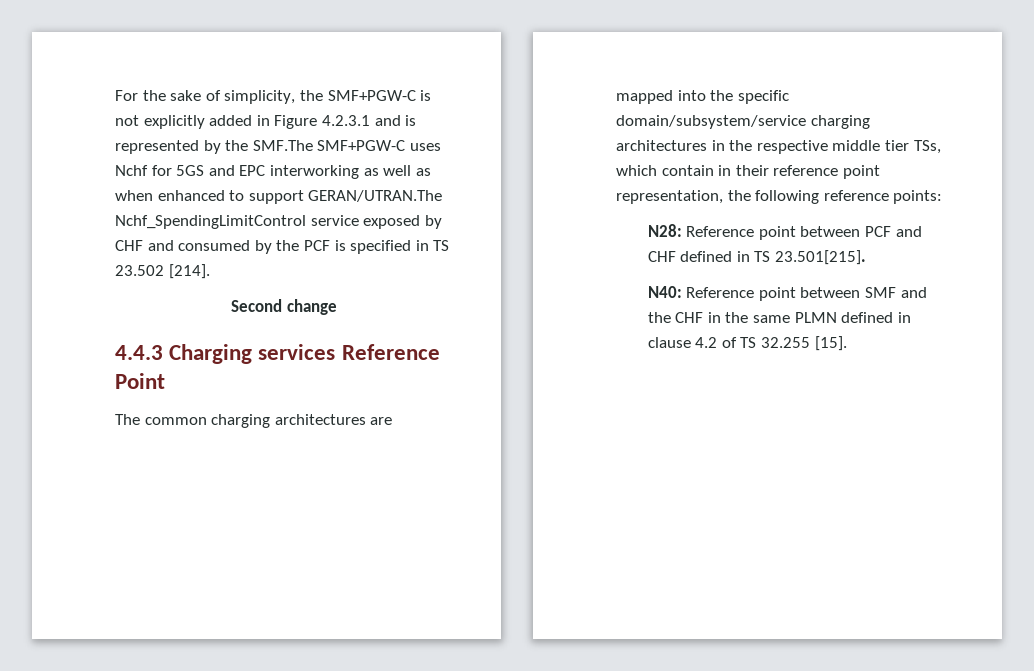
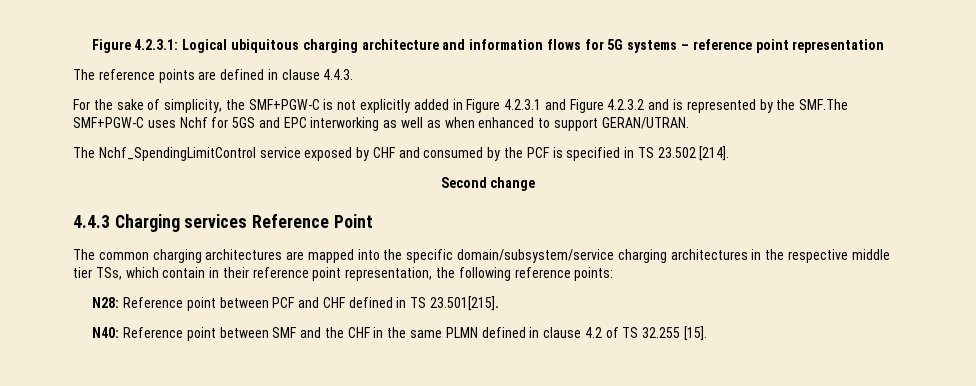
+ Figure 4.2.3.1: Logical ubiquitous charging architecture and information flows for 5G systems – reference point representation
+ The reference points are defined in clause 4.4.3.
- For the sake of simplicity, the SMF+PGW-C is not explicitly added in Figure 4.2.3.1 and is represented by the SMF.The SMF+PGW-C uses Nchf for 5GS and EPC interworking as well as when enhanced to support GERAN/UTRAN.The Nchf_SpendingLimitControl service exposed by CHF and consumed by the PCF is specified in TS 23.502 [214].
+ For the sake of simplicity, the SMF+PGW-C is not explicitly added in Figure 4.2.3.1 and Figure 4.2.3.2 and is represented by the SMF.The SMF+PGW-C uses Nchf for 5GS and EPC interworking as well as when enhanced to support GERAN/UTRAN.
+ The Nchf_SpendingLimitControl service exposed by CHF and consumed by the PCF is specified in TS 23.502 [214].

